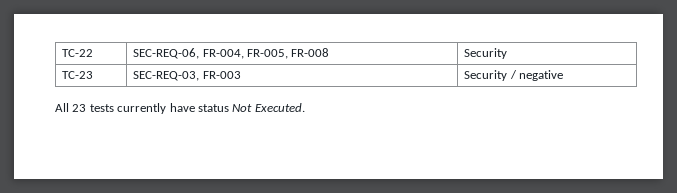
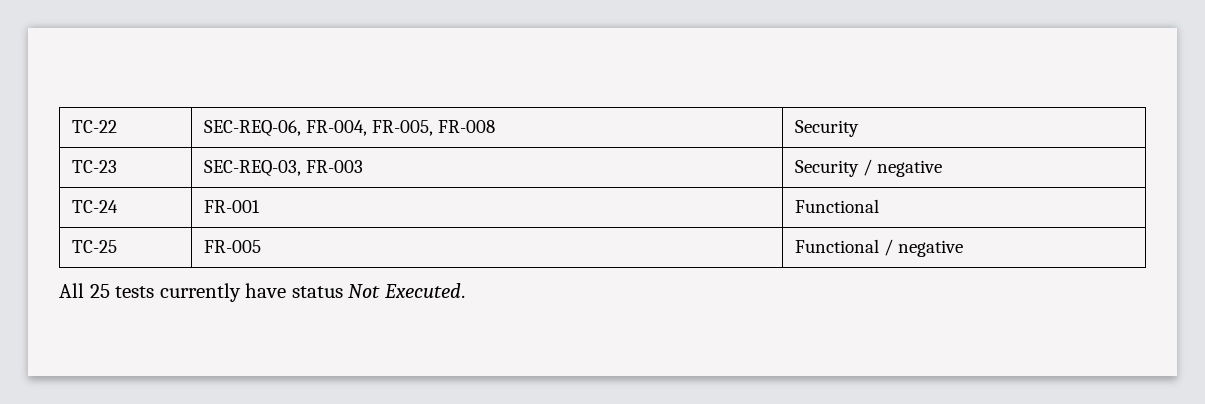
+ TC-24 | FR-001 | Functional
+ TC-25 | FR-005 | Functional / negative
- All 23 tests currently have status Not Executed.
+ All 25 tests currently have status Not Executed.

